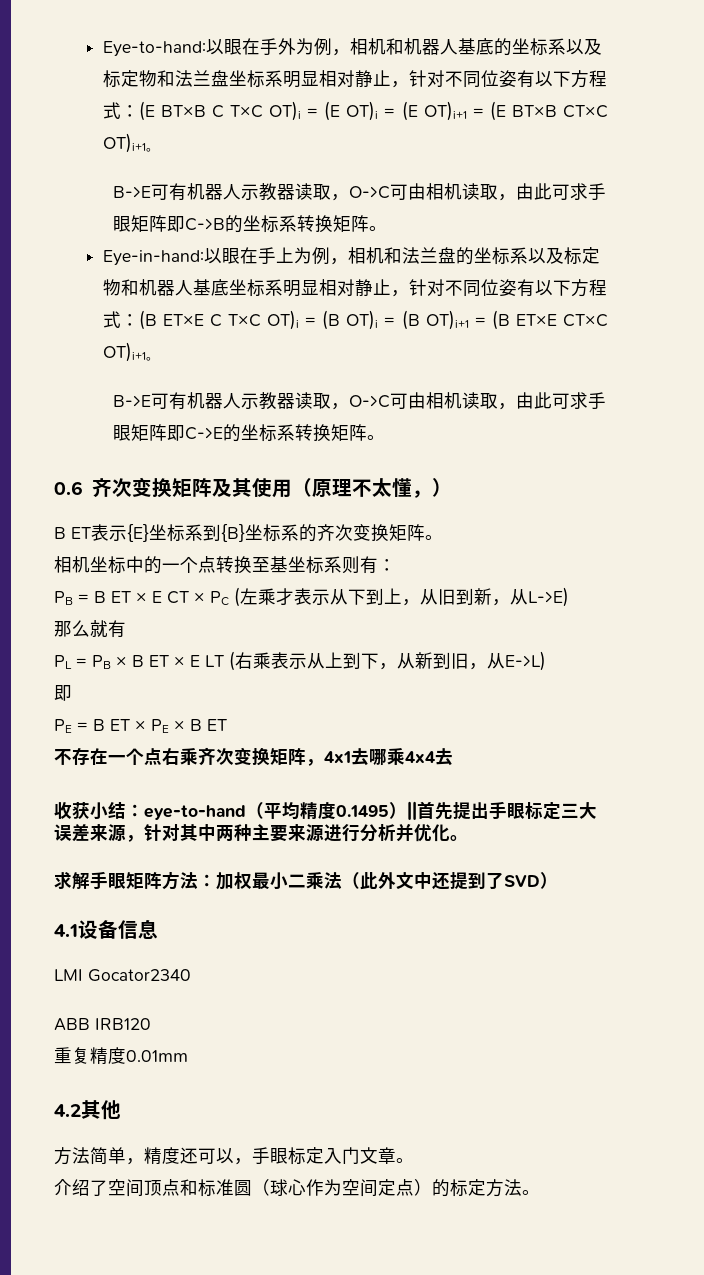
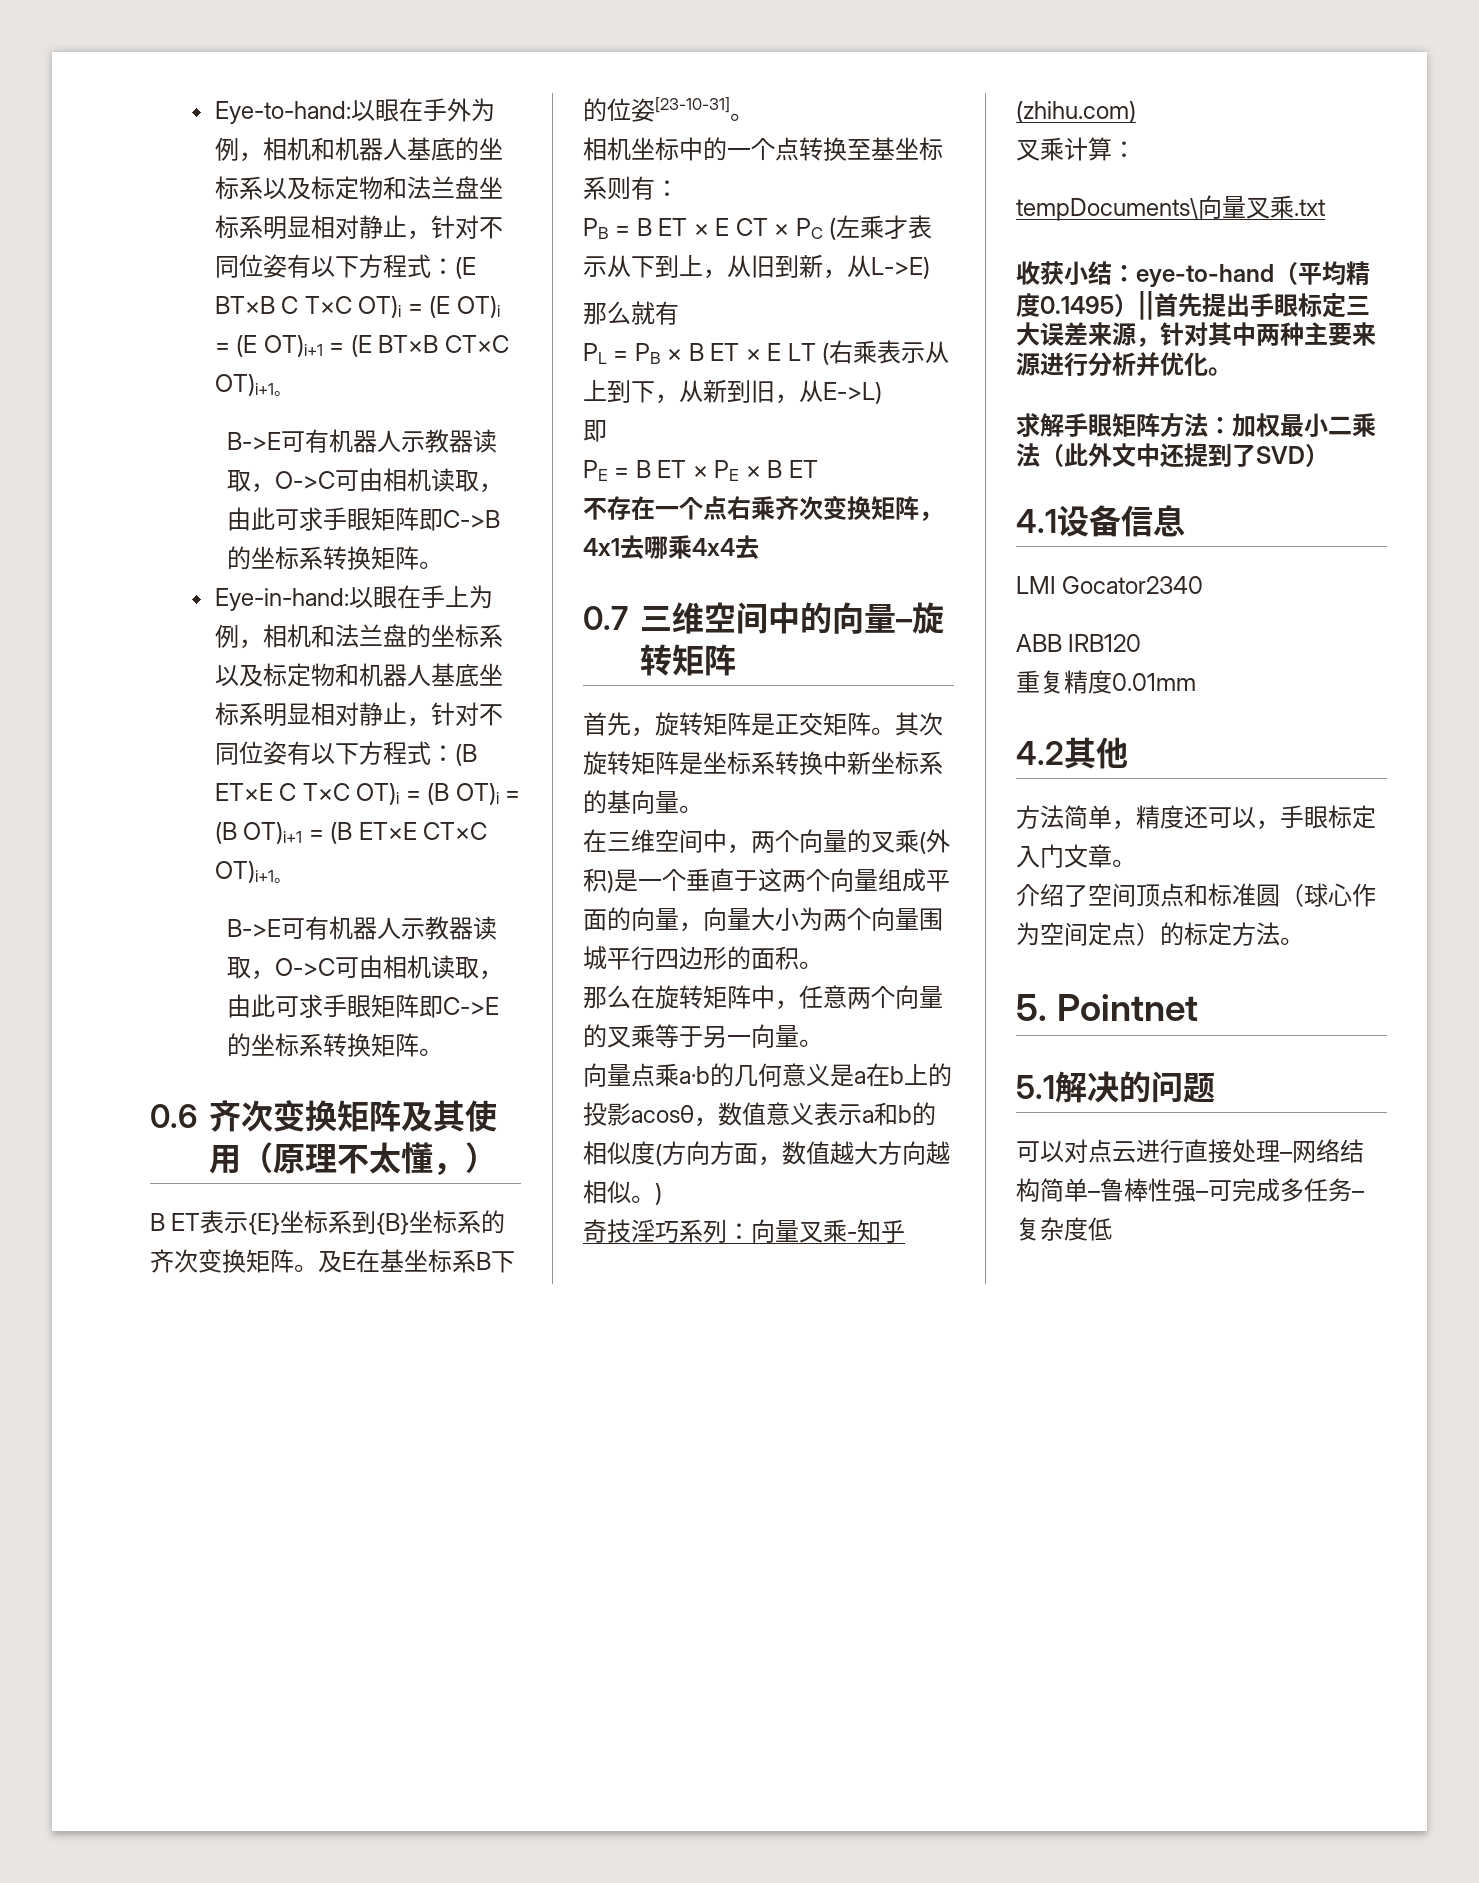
+ 及E在基坐标系B下的位姿[23-10-31]。
+ 0.7三维空间中的向量–旋转矩阵
+ 首先，旋转矩阵是正交矩阵。其次旋转矩阵是坐标系转换中新坐标系的基向量。
+ 在三维空间中，两个向量的叉乘(外积)是一个垂直于这两个向量组成平面的向量，向量大小为两个向量围城平行四边形的面积。
+ 那么在旋转矩阵中，任意两个向量的叉乘等于另一向量。
+ 向量点乘a·b的几何意义是a在b上的投影acosθ，数值意义表示a和b的相似度(方向方面，数值越大方向越相似。)
+ 奇技淫巧系列：向量叉乘-知乎(zhihu.com)
+ 叉乘计算：
+ tempDocuments\向量叉乘.txt
+ 5. Pointnet
+ 5.1解决的问题
+ 可以对点云进行直接处理–网络结构简单–鲁棒性强–可完成多任务–复杂度低

